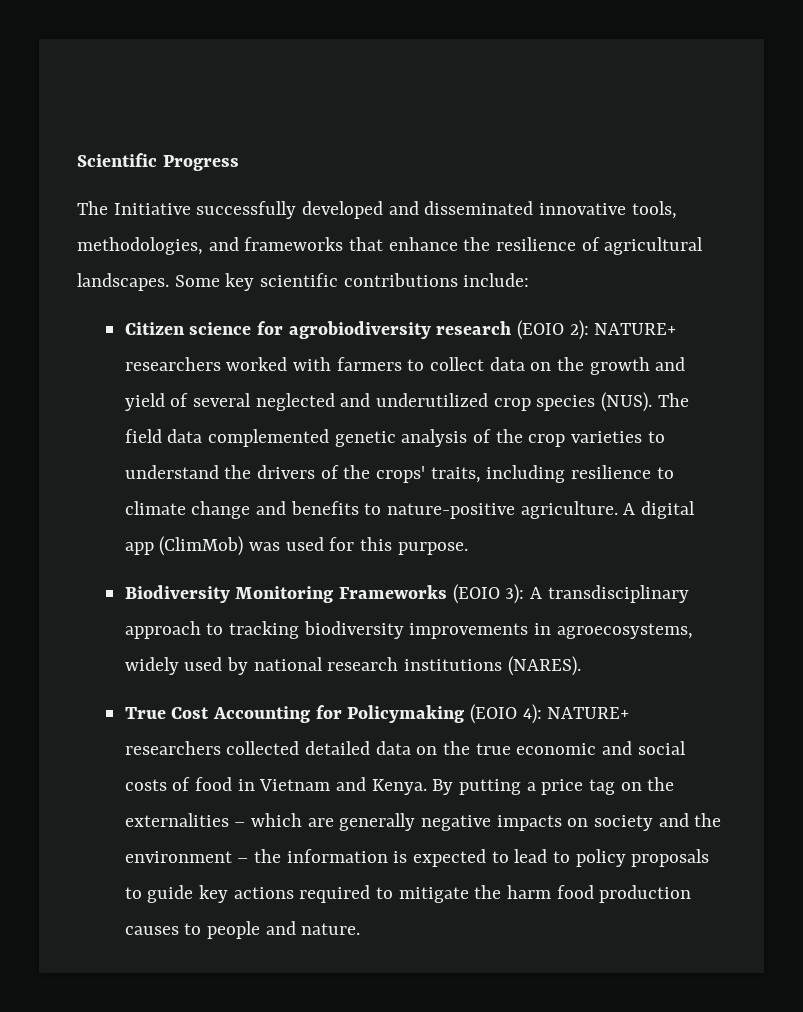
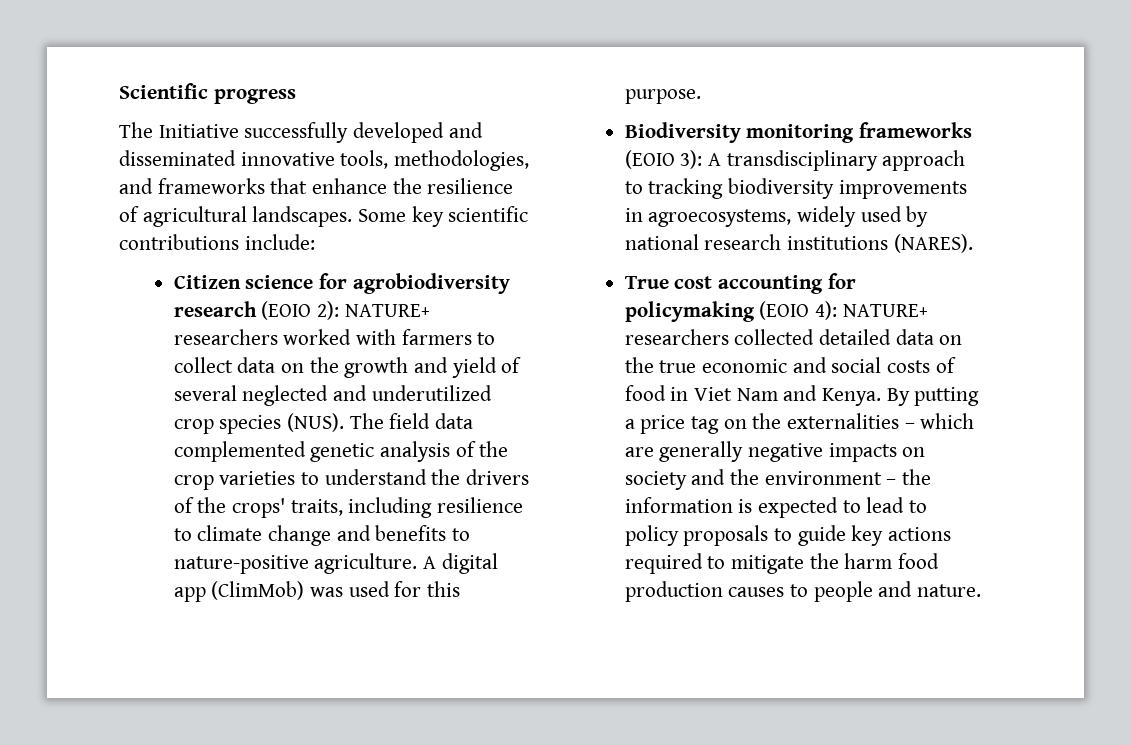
- Scientific Progress
+ Scientific progress
- Biodiversity Monitoring Frameworks (EOIO 3): A transdisciplinary approach to tracking biodiversity improvements in agroecosystems, widely used by national research institutions (NARES).
+ Biodiversity monitoring frameworks (EOIO 3): A transdisciplinary approach to tracking biodiversity improvements in agroecosystems, widely used by national research institutions (NARES).
- True Cost Accounting for Policymaking (EOIO 4): NATURE+ researchers collected detailed data on the true economic and social costs of food in Vietnam and Kenya.
+ True cost accounting for policymaking (EOIO 4): NATURE+ researchers collected detailed data on the true economic and social costs of food in Viet Nam and Kenya.

